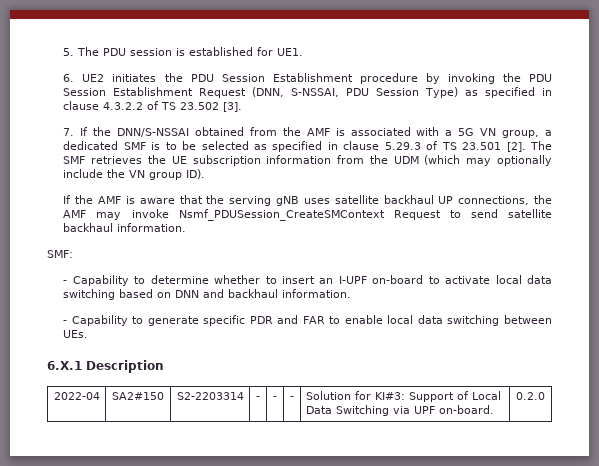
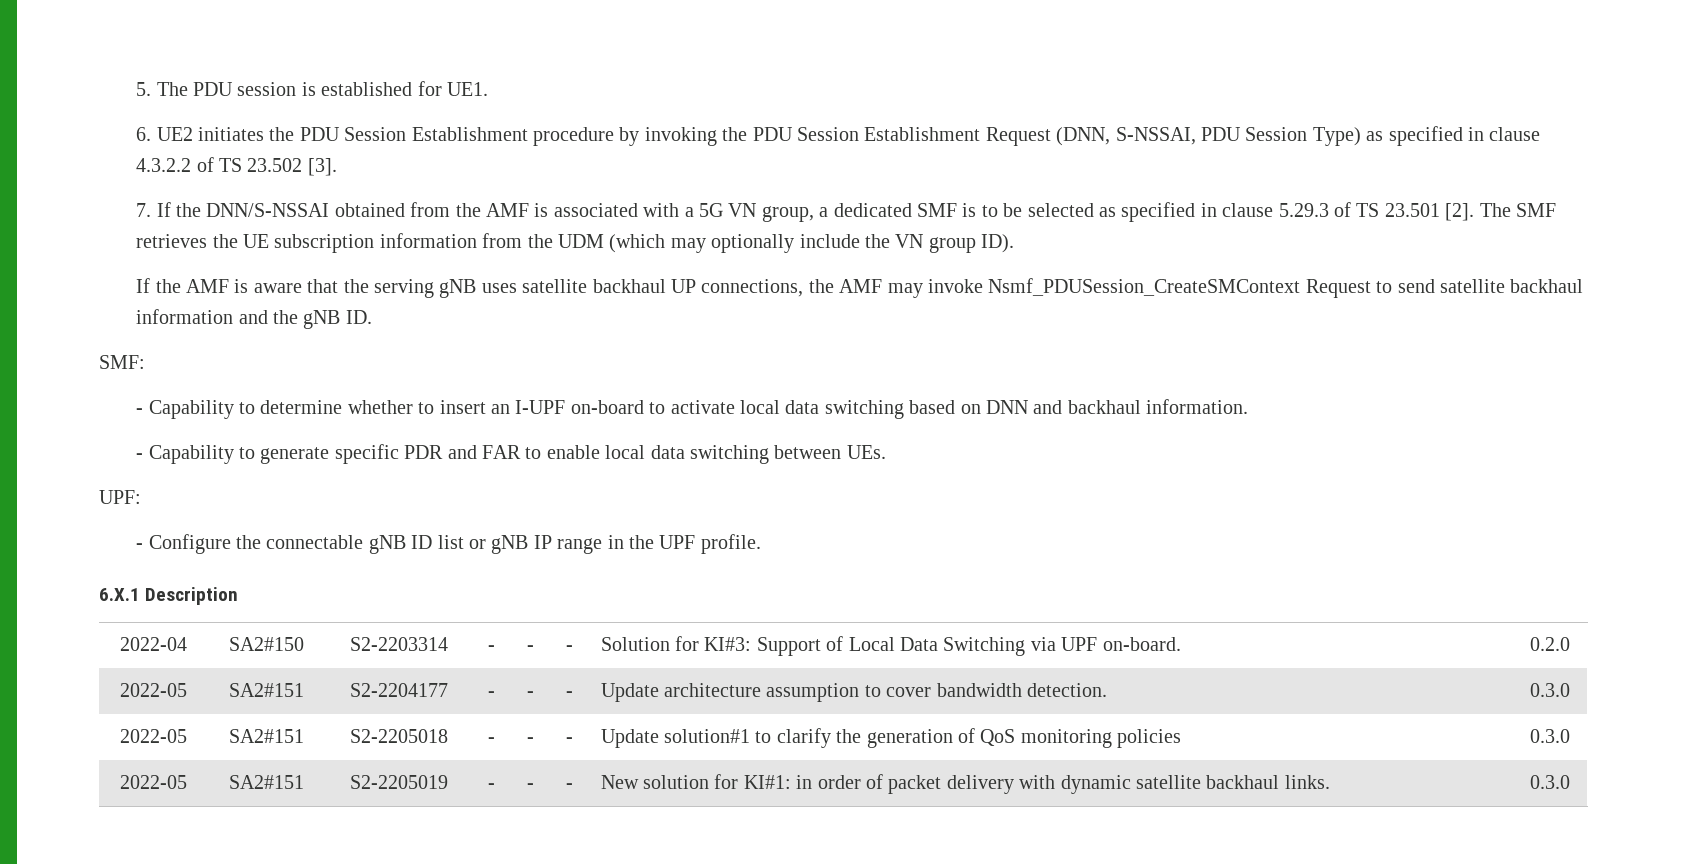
- If the AMF is aware that the serving gNB uses satellite backhaul UP connections, the AMF may invoke Nsmf_PDUSession_CreateSMContext Request to send satellite backhaul information.
+ If the AMF is aware that the serving gNB uses satellite backhaul UP connections, the AMF may invoke Nsmf_PDUSession_CreateSMContext Request to send satellite backhaul information and the gNB ID.
+ UPF:
+ - Configure the connectable gNB ID list or gNB IP range in the UPF profile.
+ 2022-05 | SA2#151 | S2-2204177 | - | - | - | Update architecture assumption to cover bandwidth detection. | 0.3.0
+ 2022-05 | SA2#151 | S2-2205018 | - | - | - | Update solution#1 to clarify the generation of QoS monitoring policies | 0.3.0
+ 2022-05 | SA2#151 | S2-2205019 | - | - | - | New solution for KI#1: in order of packet delivery with dynamic satellite backhaul links. | 0.3.0

